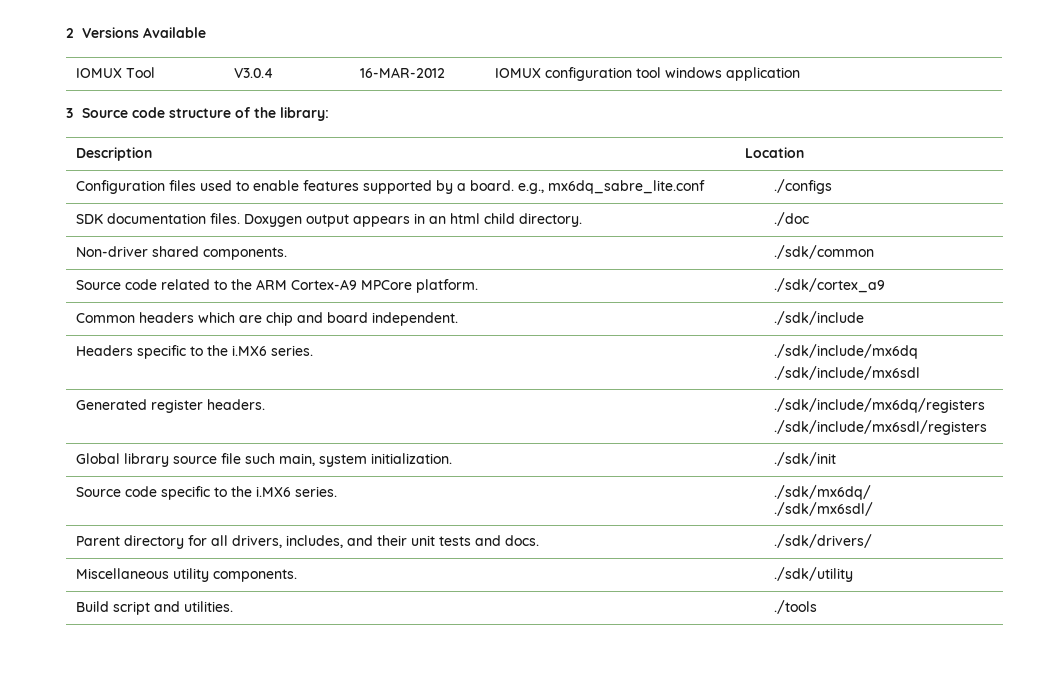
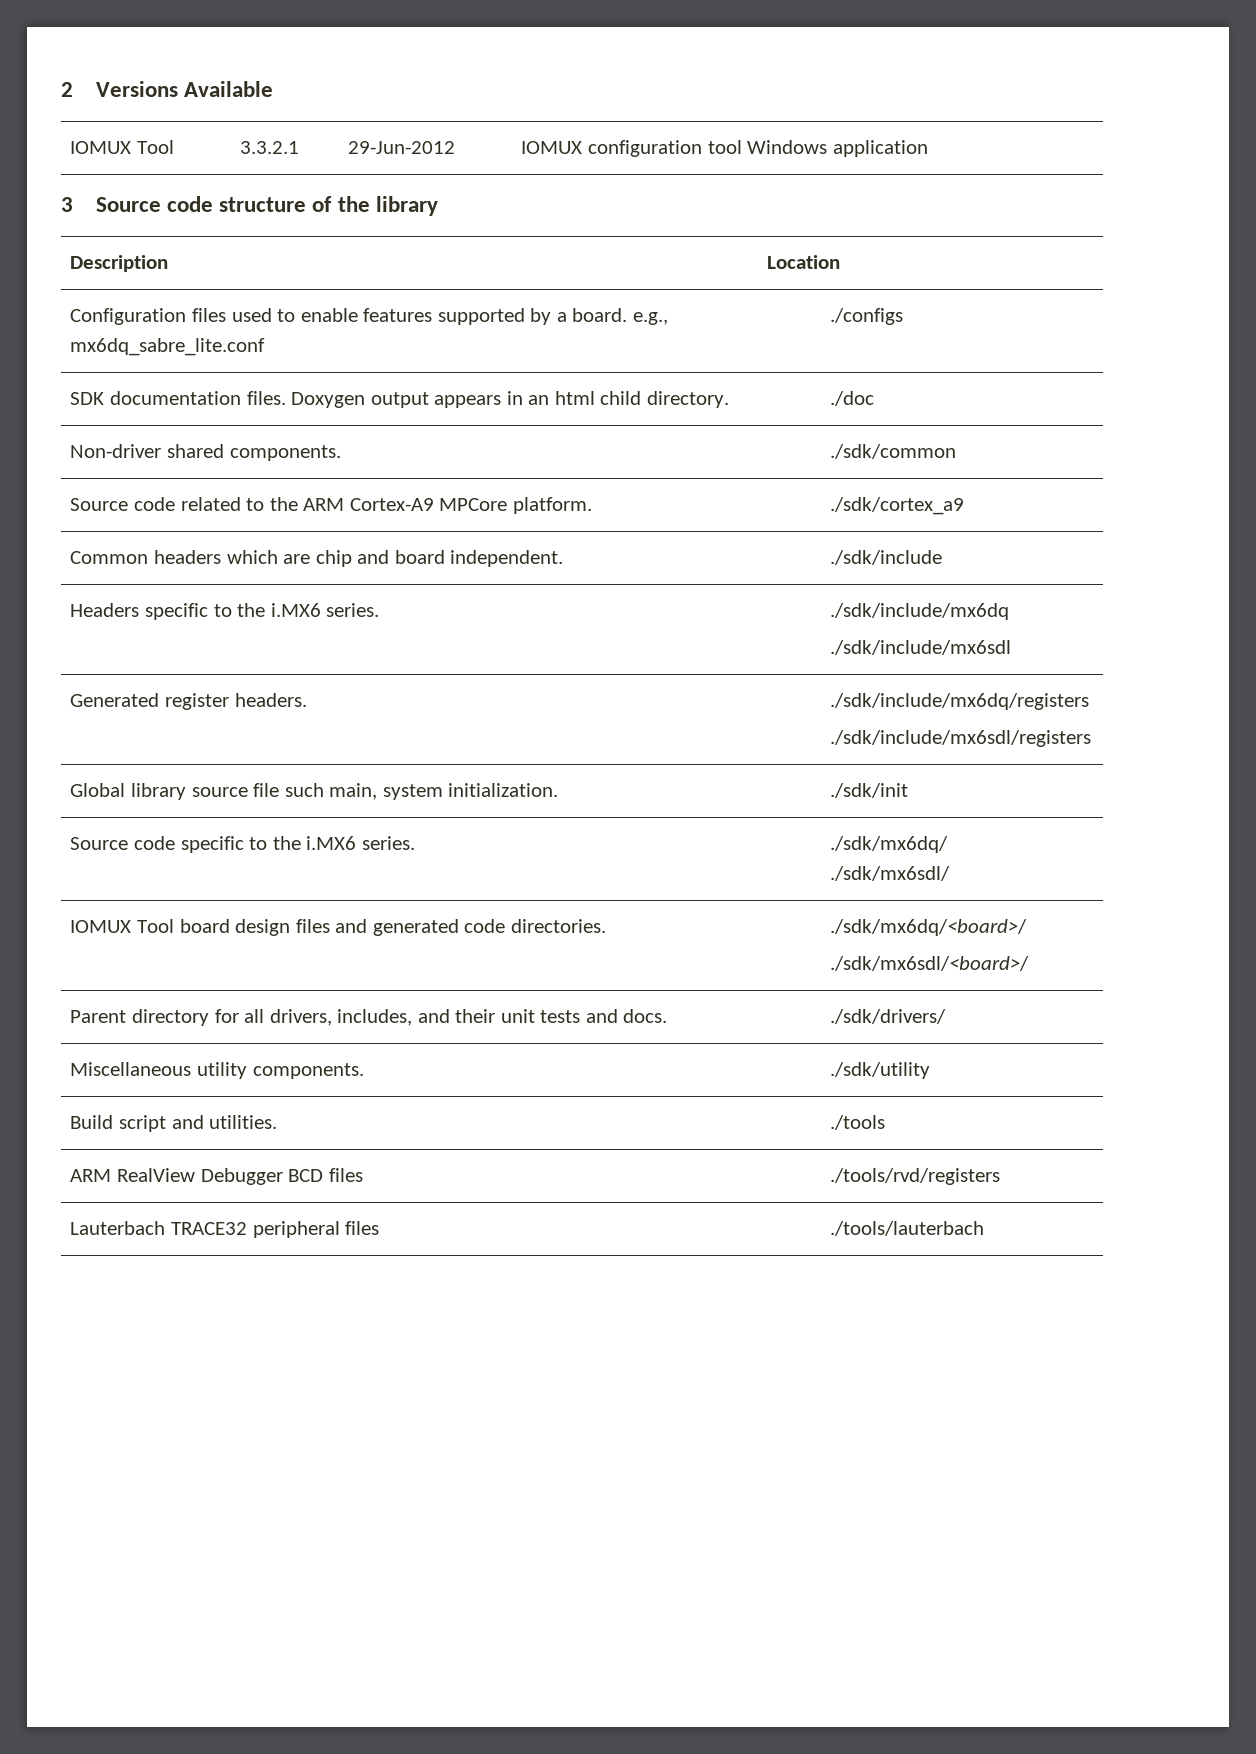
- IOMUX Tool | V3.0.4 | 16-MAR-2012 | IOMUX configuration tool windows application
+ IOMUX Tool | 3.3.2.1 | 29-Jun-2012 | IOMUX configuration tool Windows application
- 3 Source code structure of the library:
+ 3 Source code structure of the library
+ IOMUX Tool board design files and generated code directories. | ./sdk/mx6dq/<board>/
+ ./sdk/mx6sdl/<board>/
+ ARM RealView Debugger BCD files | ./tools/rvd/registers
+ Lauterbach TRACE32 peripheral files | ./tools/lauterbach

